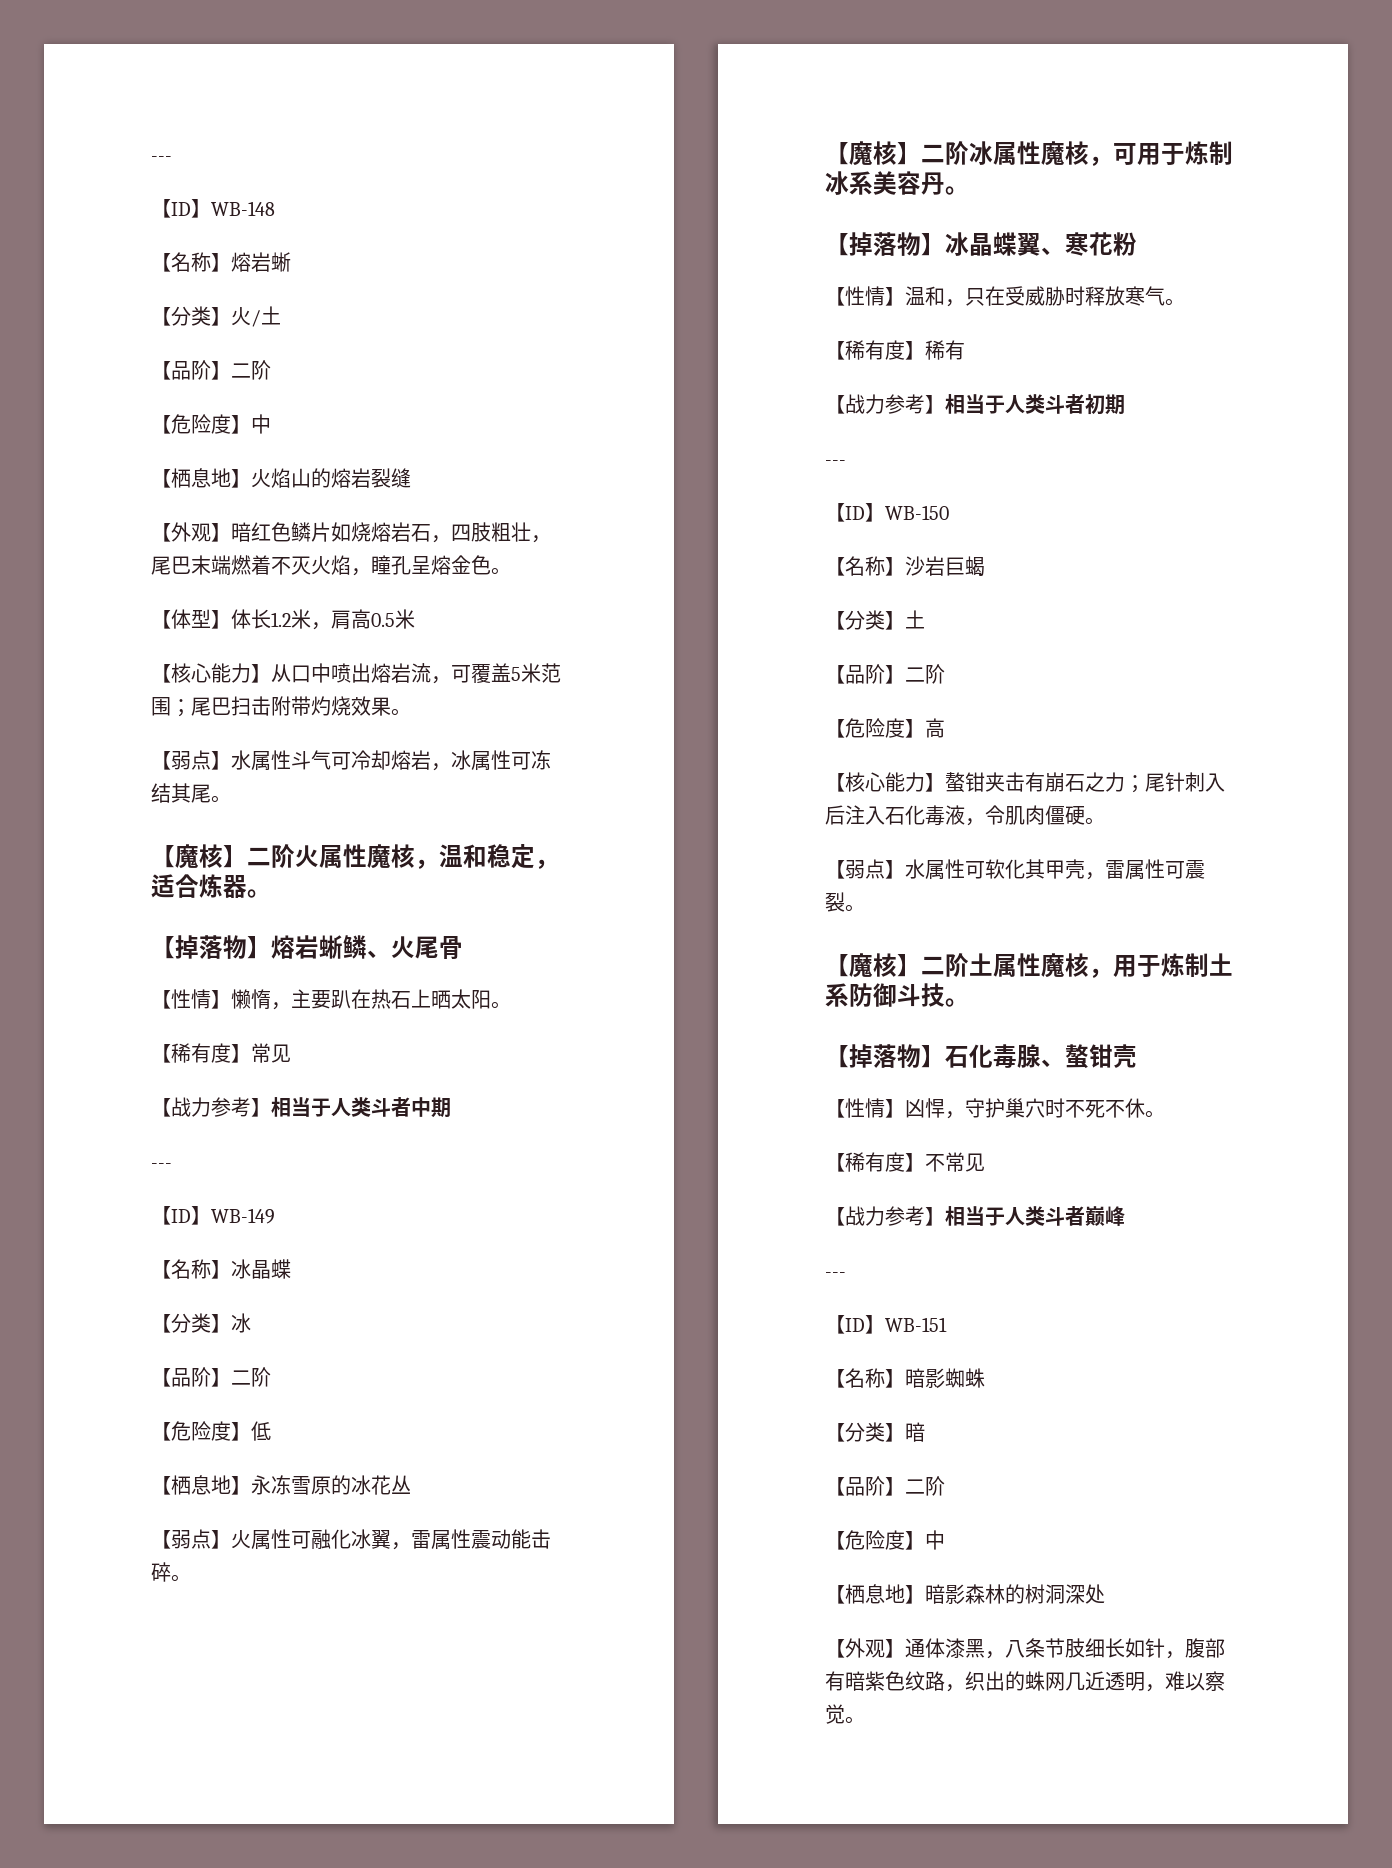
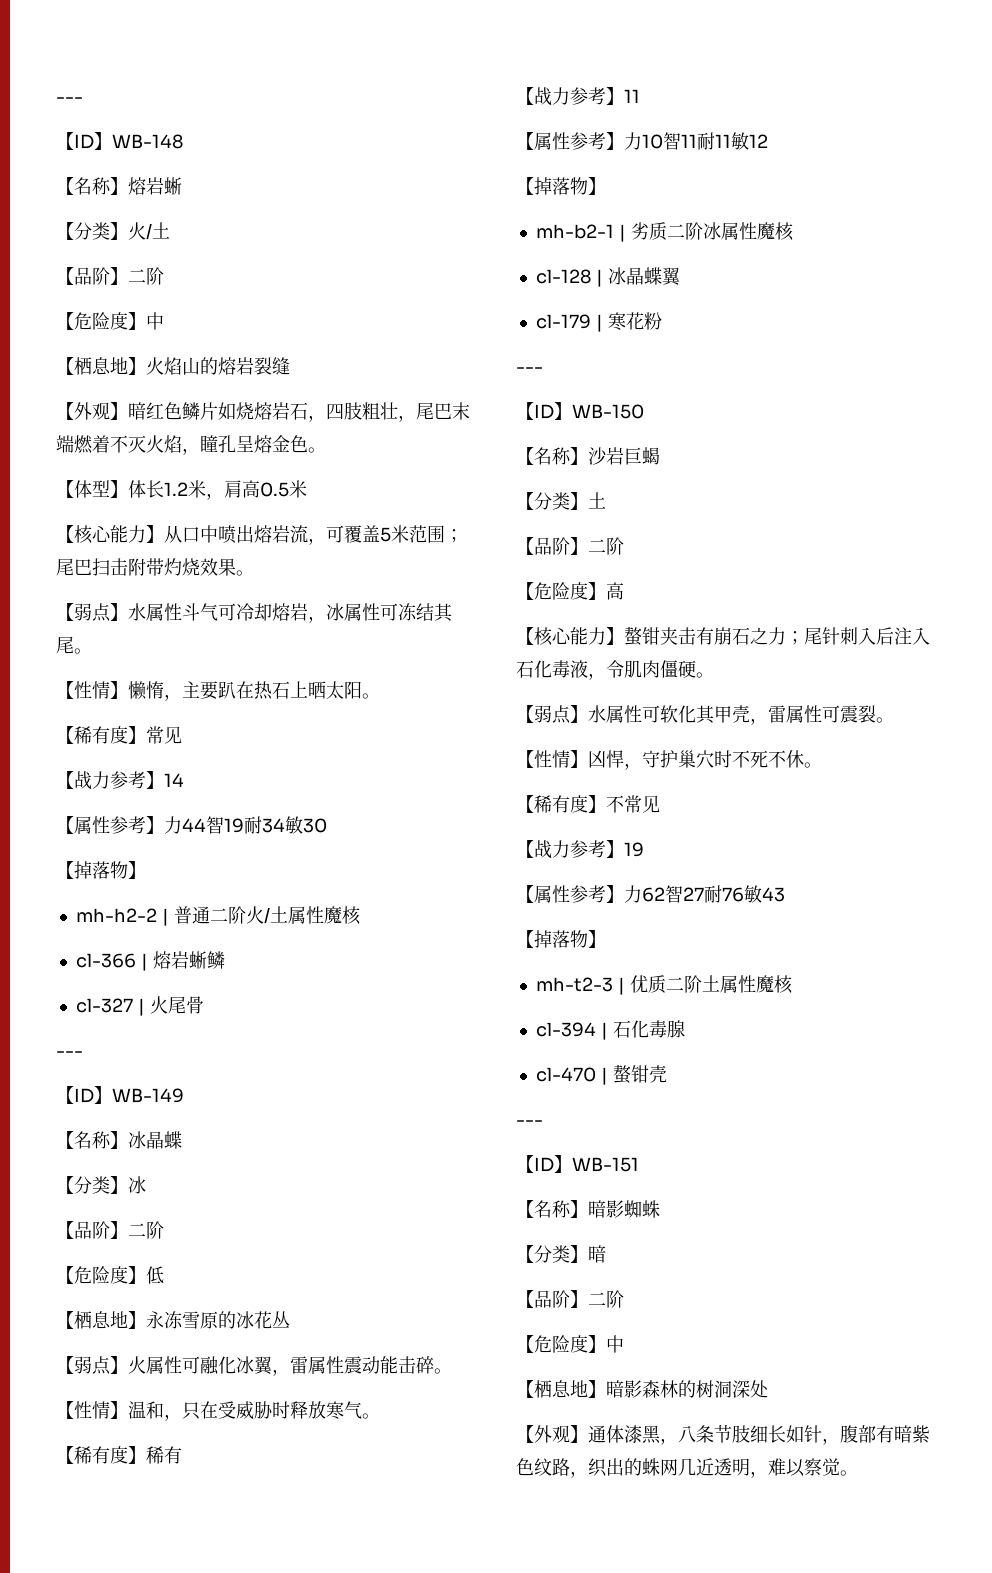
- 【魔核】二阶火属性魔核，温和稳定，适合炼器。
- 【掉落物】熔岩蜥鳞、火尾骨
- 【战力参考】相当于人类斗者中期
+ 【战力参考】14
+ 【属性参考】力44智19耐34敏30
+ 【掉落物】
+ mh-h2-2 | 普通二阶火/土属性魔核
+ cl-366 | 熔岩蜥鳞
+ cl-327 | 火尾骨
- 【魔核】二阶冰属性魔核，可用于炼制冰系美容丹。
- 【掉落物】冰晶蝶翼、寒花粉
- 【战力参考】相当于人类斗者初期
+ 【战力参考】11
+ 【属性参考】力10智11耐11敏12
+ 【掉落物】
+ mh-b2-1 | 劣质二阶冰属性魔核
+ cl-128 | 冰晶蝶翼
+ cl-179 | 寒花粉
- 【魔核】二阶土属性魔核，用于炼制土系防御斗技。
- 【掉落物】石化毒腺、螯钳壳
- 【战力参考】相当于人类斗者巅峰
+ 【战力参考】19
+ 【属性参考】力62智27耐76敏43
+ 【掉落物】
+ mh-t2-3 | 优质二阶土属性魔核
+ cl-394 | 石化毒腺
+ cl-470 | 螯钳壳

